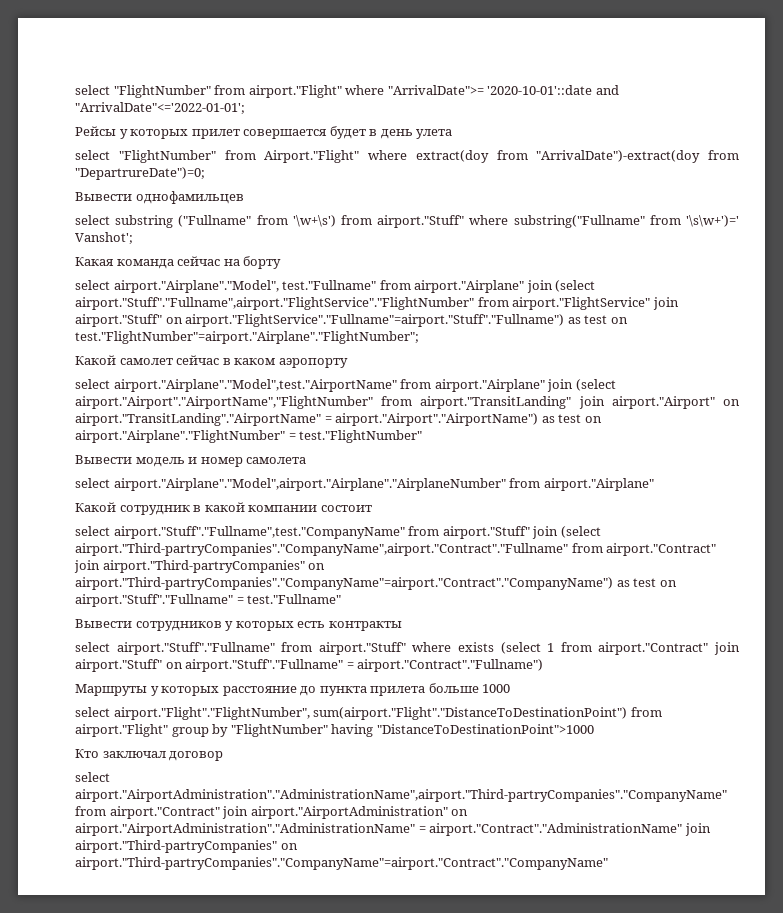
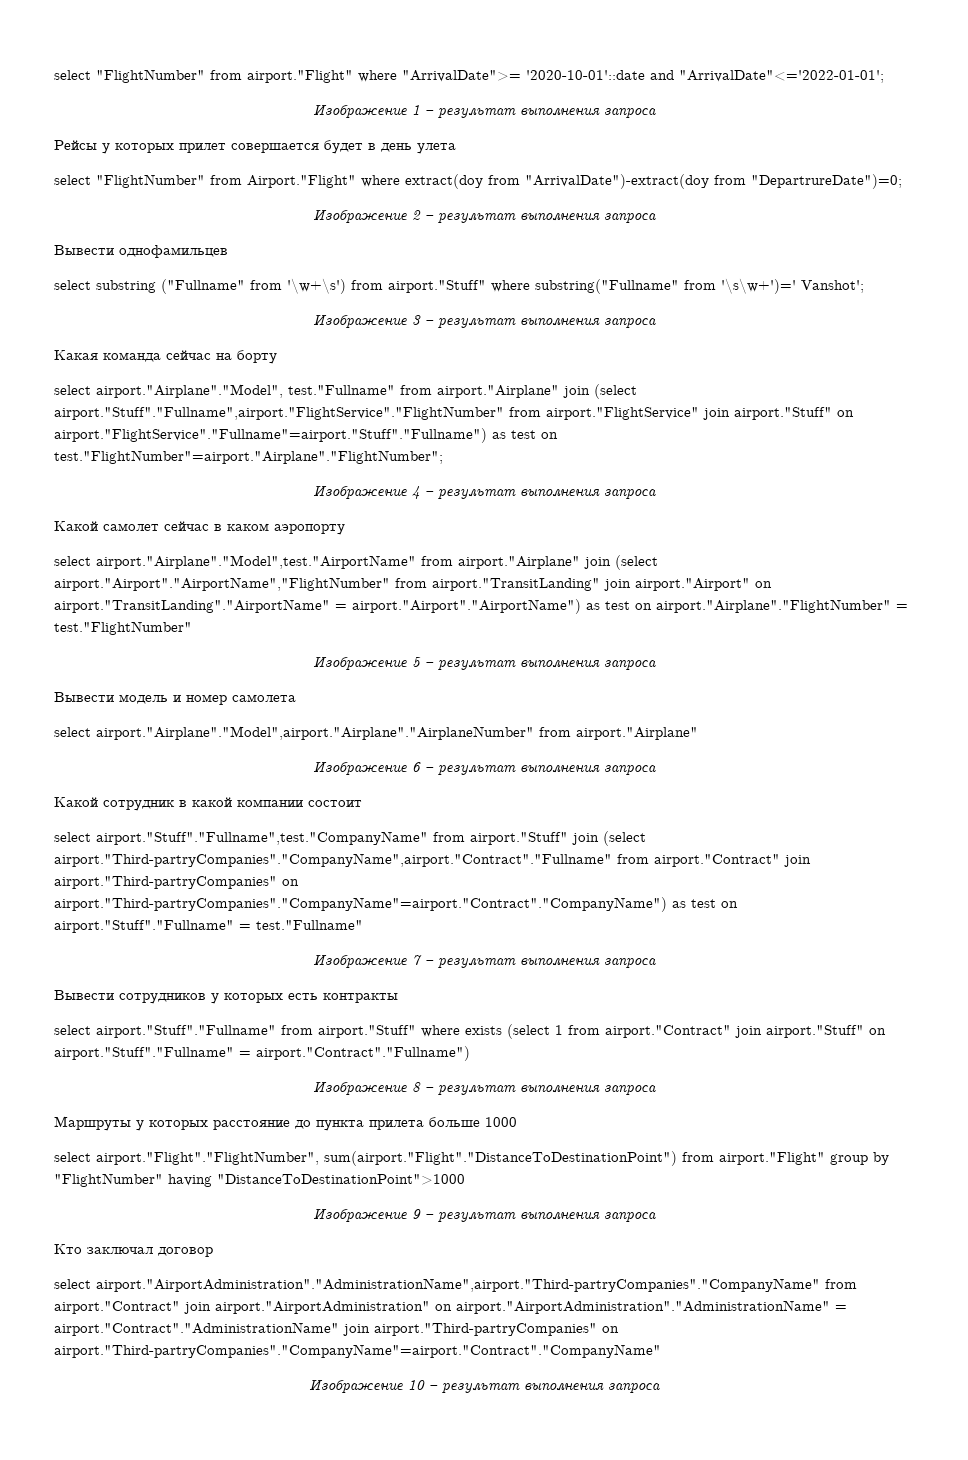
+ Изображение 1 – результат выполнения запроса
+ Изображение 2 – результат выполнения запроса
+ Изображение 3 – результат выполнения запроса
+ Изображение 4 – результат выполнения запроса
+ Изображение 5 – результат выполнения запроса
+ Изображение 6 – результат выполнения запроса
+ Изображение 7 – результат выполнения запроса
+ Изображение 8 – результат выполнения запроса
+ Изображение 9 – результат выполнения запроса
+ Изображение 10 – результат выполнения запроса

